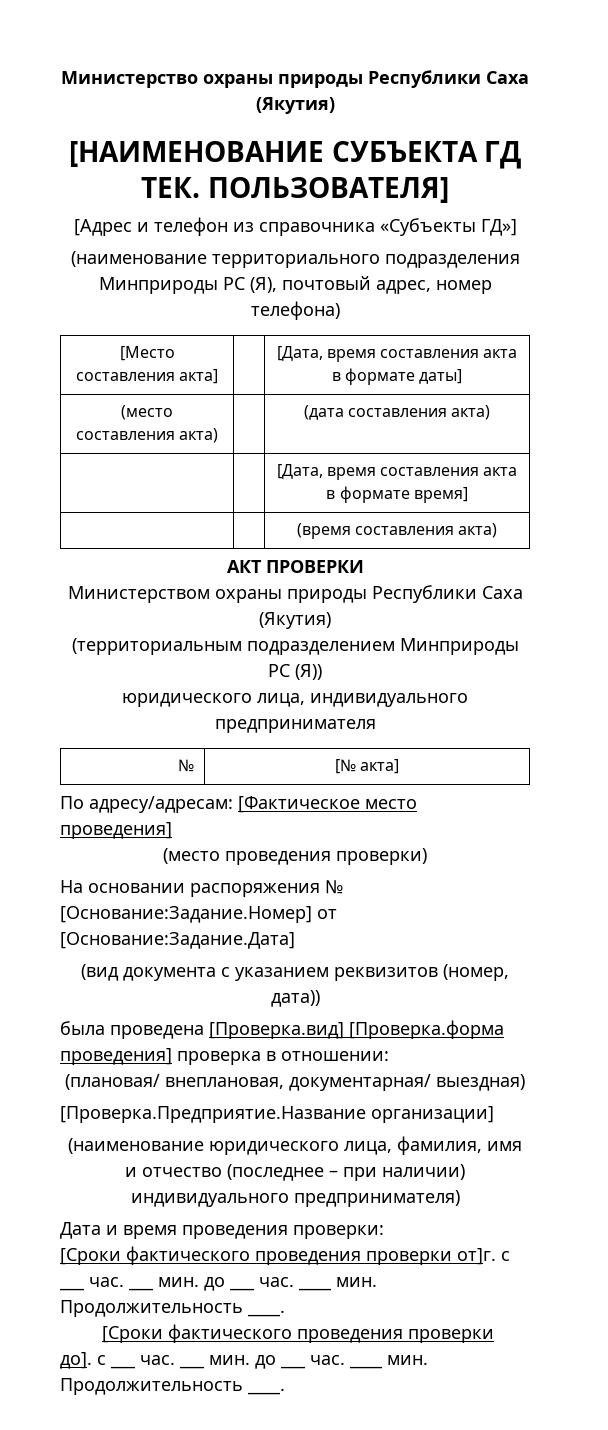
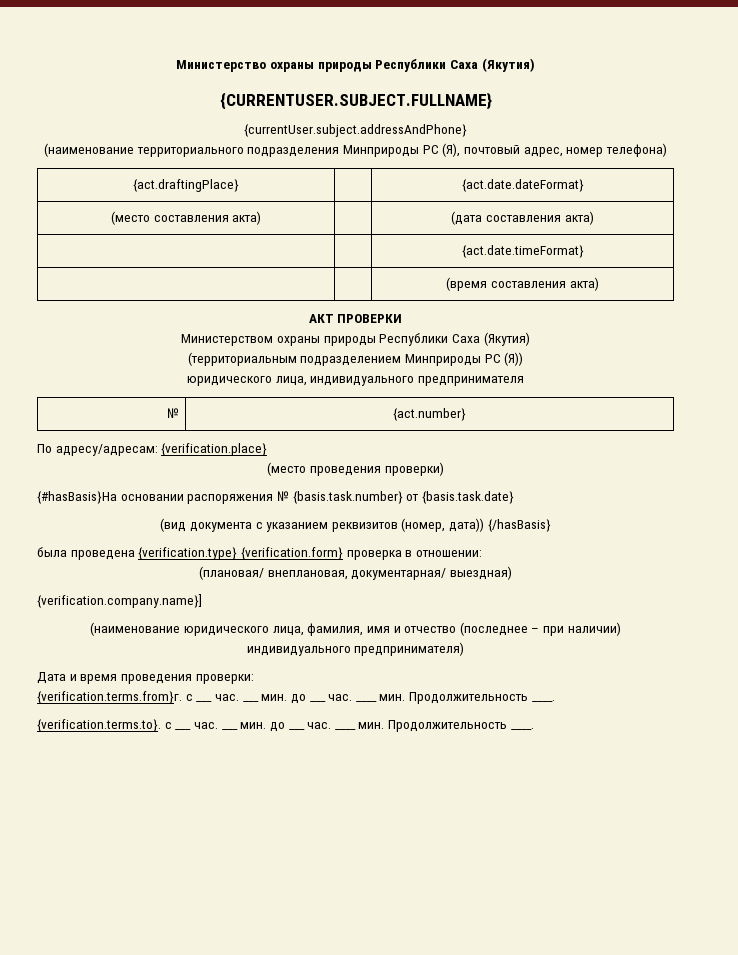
- [НАИМЕНОВАНИЕ СУБЪЕКТА ГД ТЕК. ПОЛЬЗОВАТЕЛЯ]
- [Адрес и телефон из справочника «Субъекты ГД»]
+ {CURRENTUSER.SUBJECT.FULLNAME}
+ {currentUser.subject.addressAndPhone}
- [Место составления акта] | | [Дата, время составления акта в формате даты]
+ {act.draftingPlace} | | {act.date.dateFormat}
- | | [Дата, время составления акта в формате время]
+ | | {act.date.timeFormat}
- № | [№ акта]
+ № | {act.number}
- По адресу/адресам: [Фактическое место проведения]
+ По адресу/адресам: {verification.place}
- На основании распоряжения № [Основание:Задание.Номер] от [Основание:Задание.Дата]
+ {#hasBasis}На основании распоряжения № {basis.task.number} от {basis.task.date}
- (вид документа с указанием реквизитов (номер, дата))
+ (вид документа с указанием реквизитов (номер, дата)) {/hasBasis}
- была проведена [Проверка.вид] [Проверка.форма проведения] проверка в отношении:
+ была проведена {verification.type} {verification.form} проверка в отношении:
- [Проверка.Предприятие.Название организации]
+ {verification.company.name}]
- [Сроки фактического проведения проверки от]г. с ___ час.
+ {verification.terms.from}г. с ___ час.
- [Сроки фактического проведения проверки до]. с ___ час.
+ {verification.terms.to}. с ___ час.

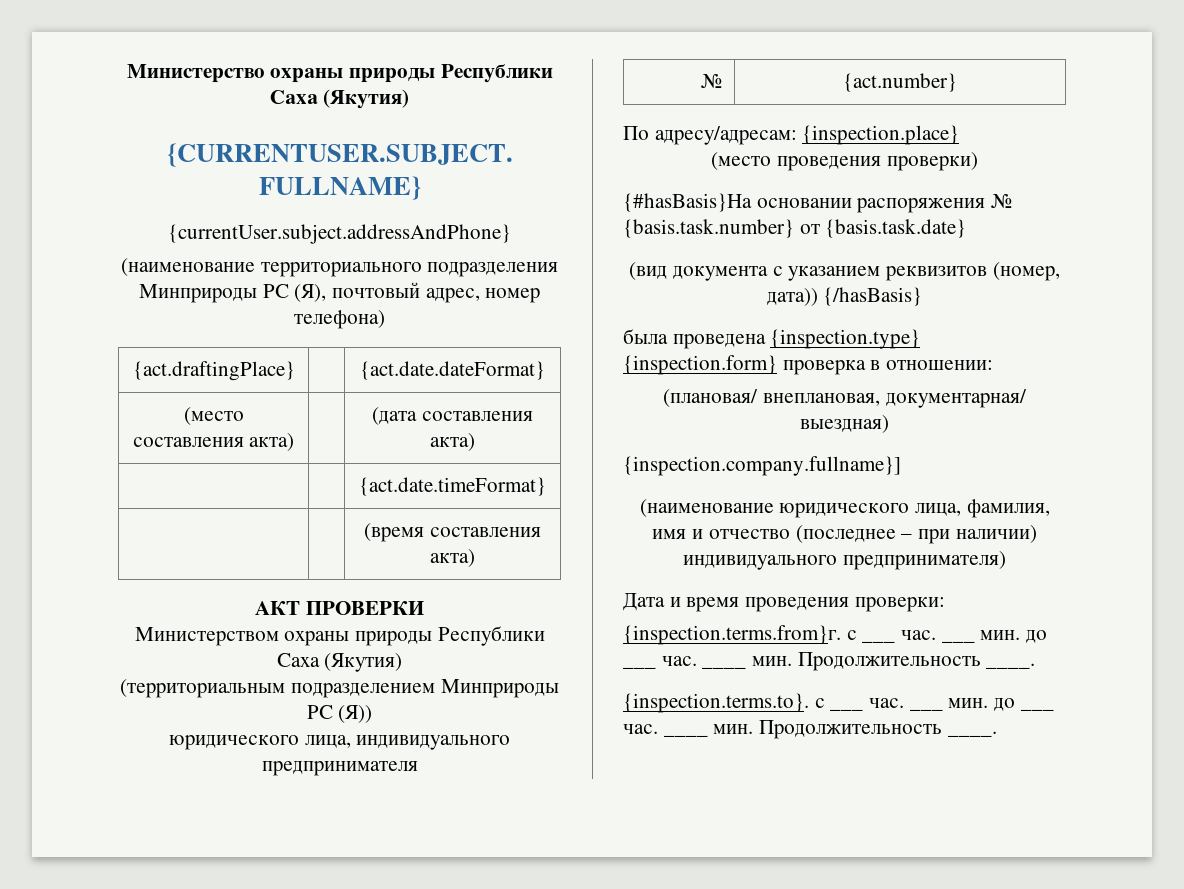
- По адресу/адресам: {verification.place}
+ По адресу/адресам: {inspection.place}
- была проведена {verification.type} {verification.form} проверка в отношении:
+ была проведена {inspection.type} {inspection.form} проверка в отношении:
- {verification.company.name}]
+ {inspection.company.fullname}]
- {verification.terms.from}г. с ___ час.
+ {inspection.terms.from}г. с ___ час.
- {verification.terms.to}. с ___ час.
+ {inspection.terms.to}. с ___ час.

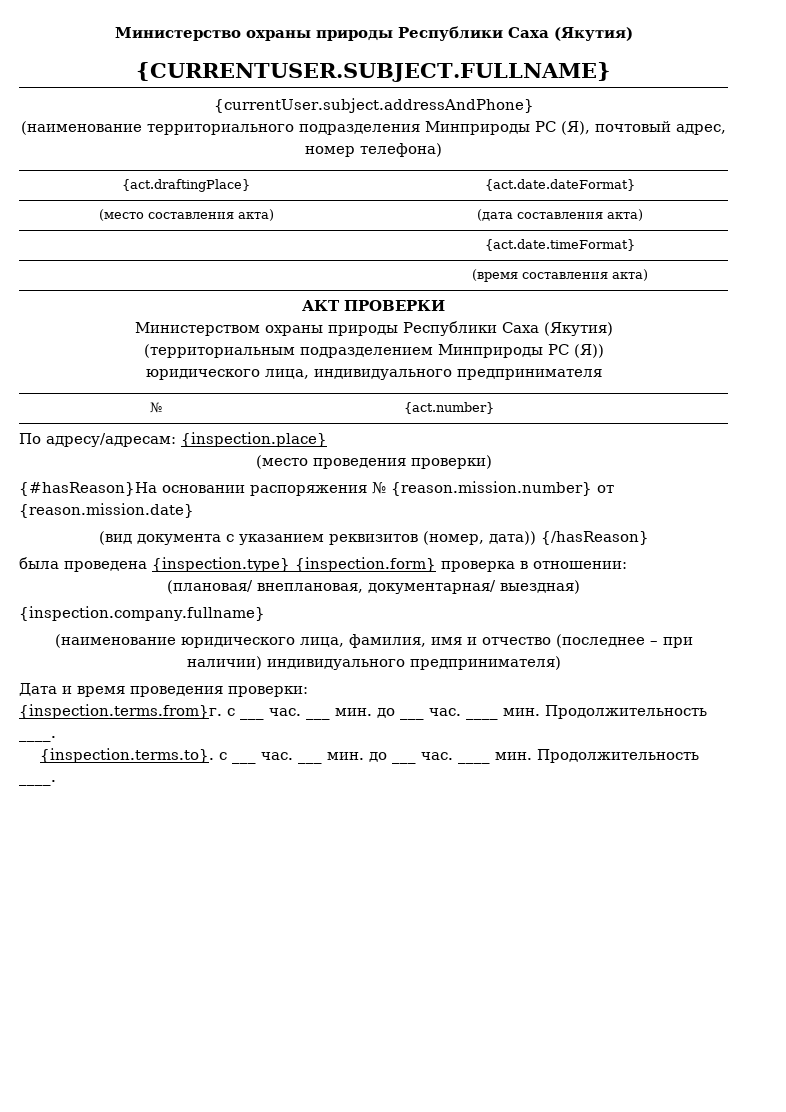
- {#hasBasis}На основании распоряжения № {basis.task.number} от {basis.task.date}
+ {#hasReason}На основании распоряжения № {reason.mission.number} от {reason.mission.date}
- (вид документа с указанием реквизитов (номер, дата)) {/hasBasis}
+ (вид документа с указанием реквизитов (номер, дата)) {/hasReason}
- {inspection.company.fullname}]
+ {inspection.company.fullname}

